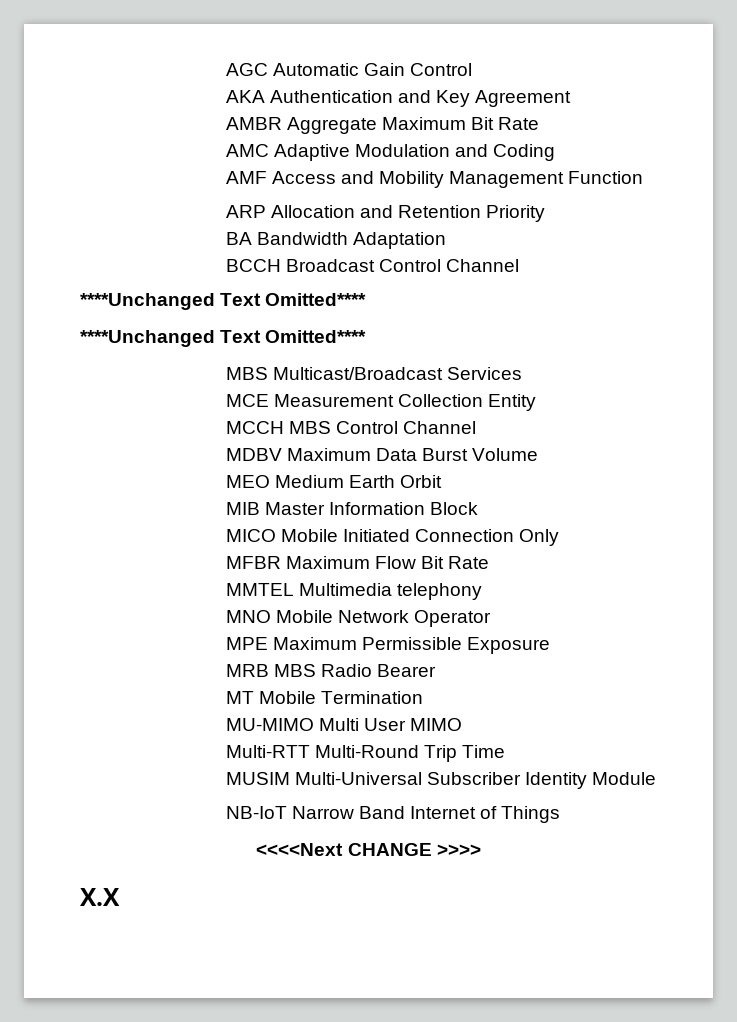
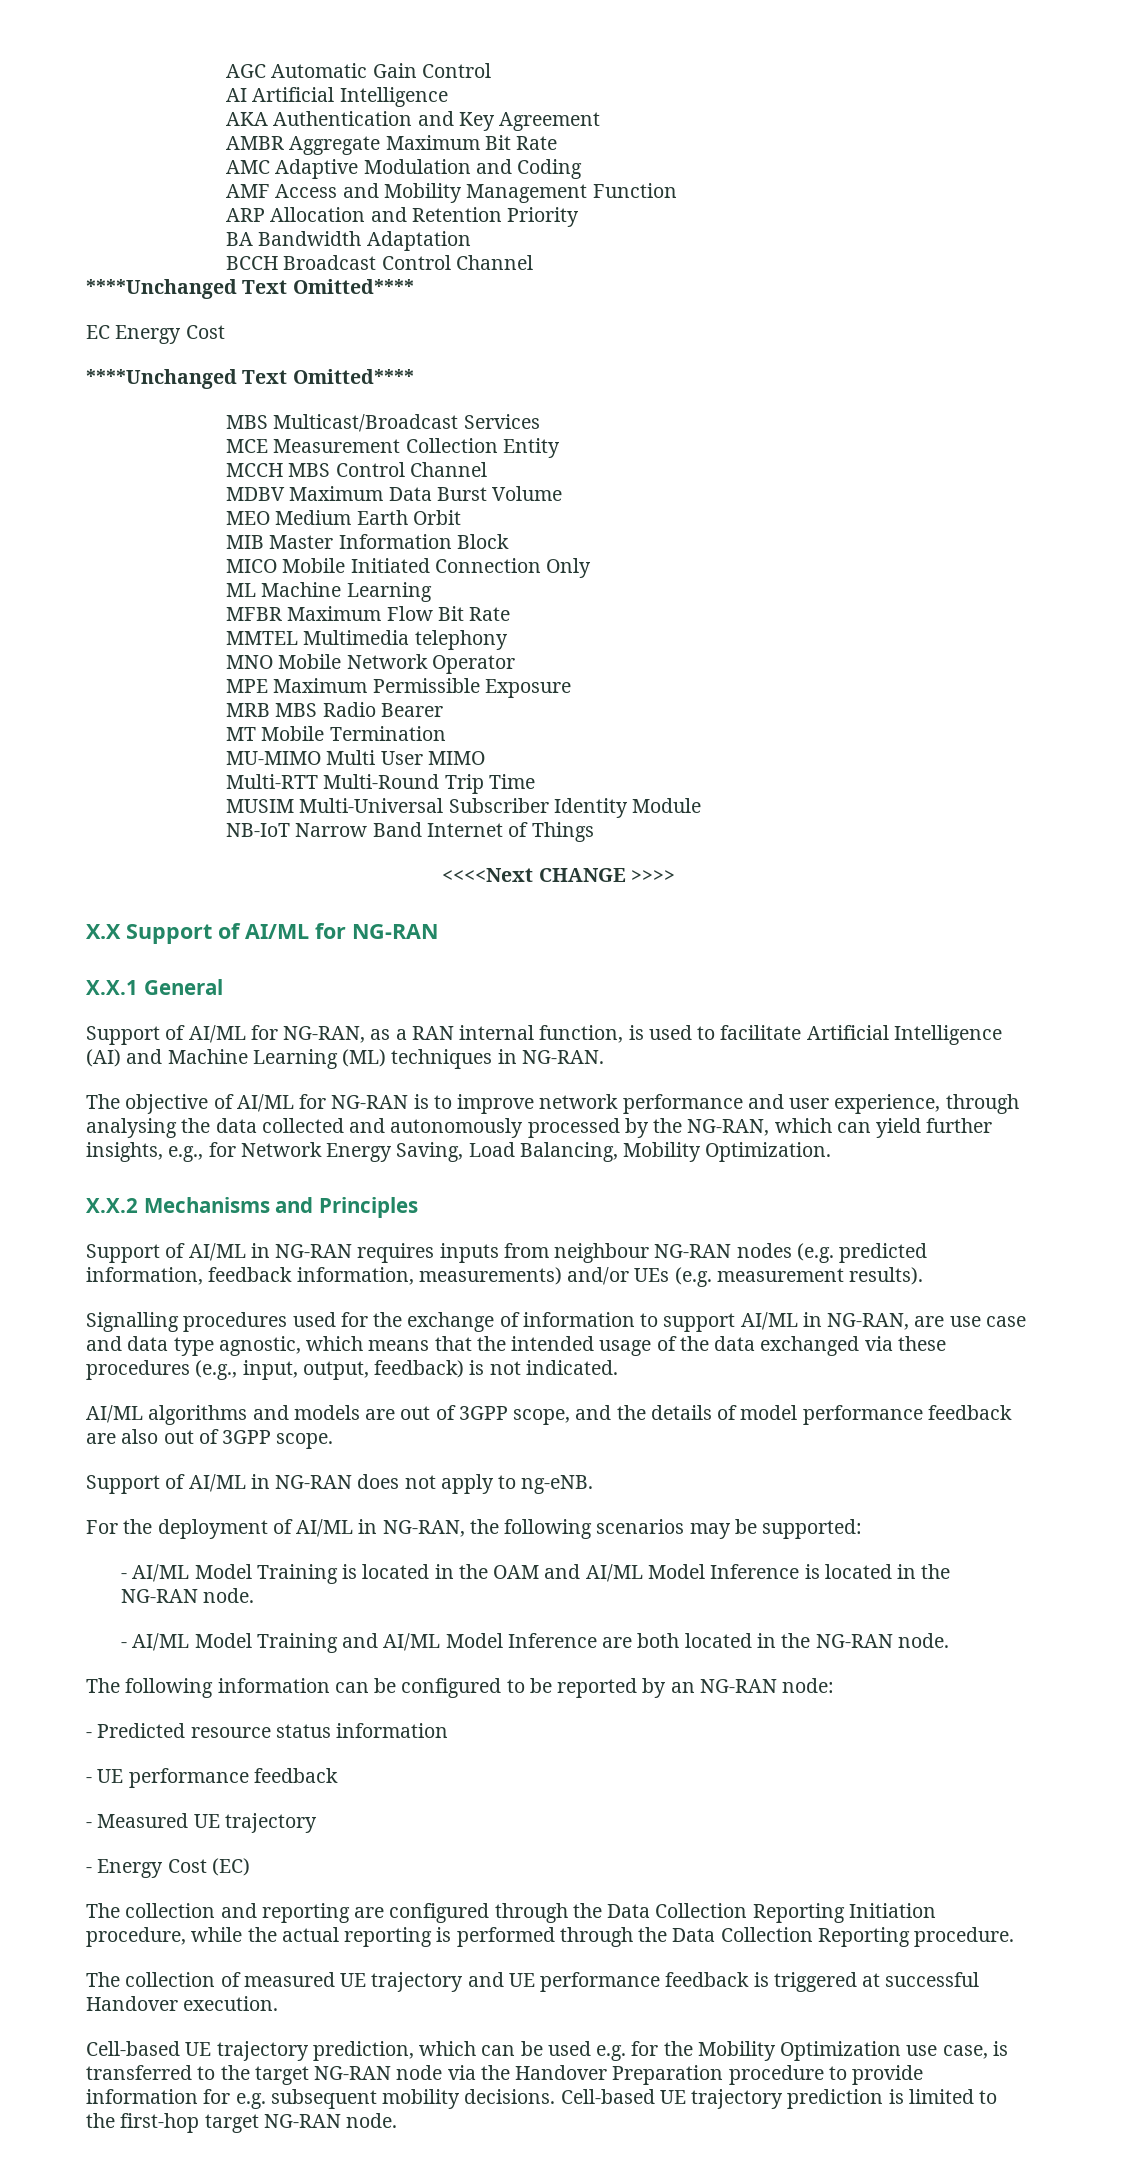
+ AI Artificial Intelligence
+ EC Energy Cost
+ ML Machine Learning
- X.X
+ X.X Support of AI/ML for NG-RAN
+ X.X.1 General
+ Support of AI/ML for NG-RAN, as a RAN internal function, is used to facilitate Artificial Intelligence (AI) and Machine Learning (ML) techniques in NG-RAN.
+ The objective of AI/ML for NG-RAN is to improve network performance and user experience, through analysing the data collected and autonomously processed by the NG-RAN, which can yield further insights, e.g., for Network Energy Saving, Load Balancing, Mobility Optimization.
+ X.X.2 Mechanisms and Principles
+ Support of AI/ML in NG-RAN requires inputs from neighbour NG-RAN nodes (e.g. predicted information, feedback information, measurements) and/or UEs (e.g. measurement results).
+ Signalling procedures used for the exchange of information to support AI/ML in NG-RAN, are use case and data type agnostic, which means that the intended usage of the data exchanged via these procedures (e.g., input, output, feedback) is not indicated.
+ AI/ML algorithms and models are out of 3GPP scope, and the details of model performance feedback are also out of 3GPP scope.
+ Support of AI/ML in NG-RAN does not apply to ng-eNB.
+ For the deployment of AI/ML in NG-RAN, the following scenarios may be supported:
+ - AI/ML Model Training is located in the OAM and AI/ML Model Inference is located in the NG-RAN node.
+ - AI/ML Model Training and AI/ML Model Inference are both located in the NG-RAN node.
+ The following information can be configured to be reported by an NG-RAN node:
+ - Predicted resource status information
+ - UE performance feedback
+ - Measured UE trajectory
+ - Energy Cost (EC)
+ The collection and reporting are configured through the Data Collection Reporting Initiation procedure, while the actual reporting is performed through the Data Collection Reporting procedure.
+ The collection of measured UE trajectory and UE performance feedback is triggered at successful Handover execution.
+ Cell-based UE trajectory prediction, which can be used e.g. for the Mobility Optimization use case, is transferred to the target NG-RAN node via the Handover Preparation procedure to provide information for e.g. subsequent mobility decisions. Cell-based UE trajectory prediction is limited to the first-hop target NG-RAN node.

